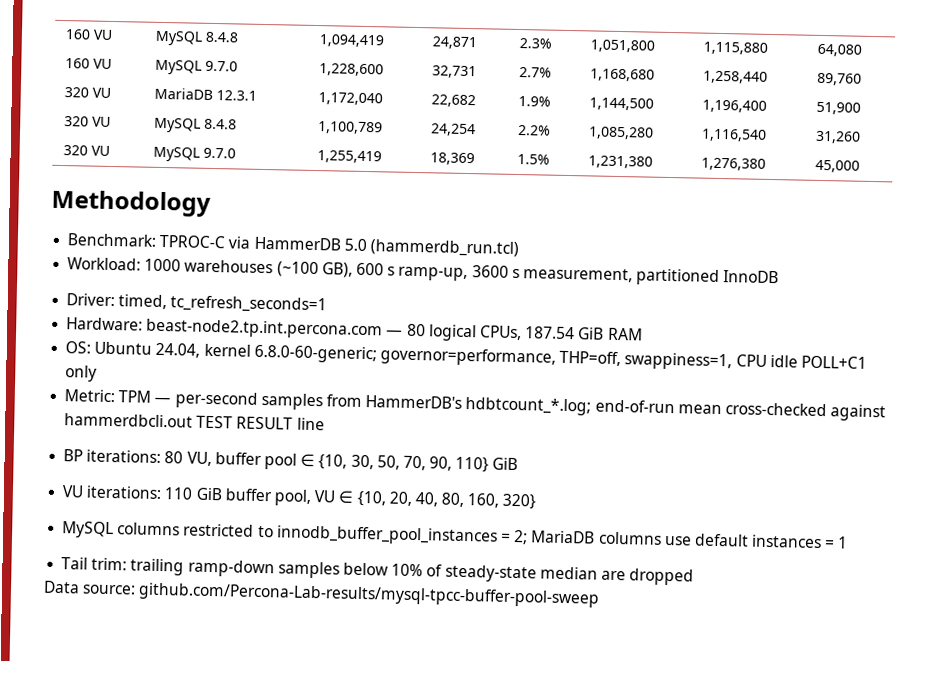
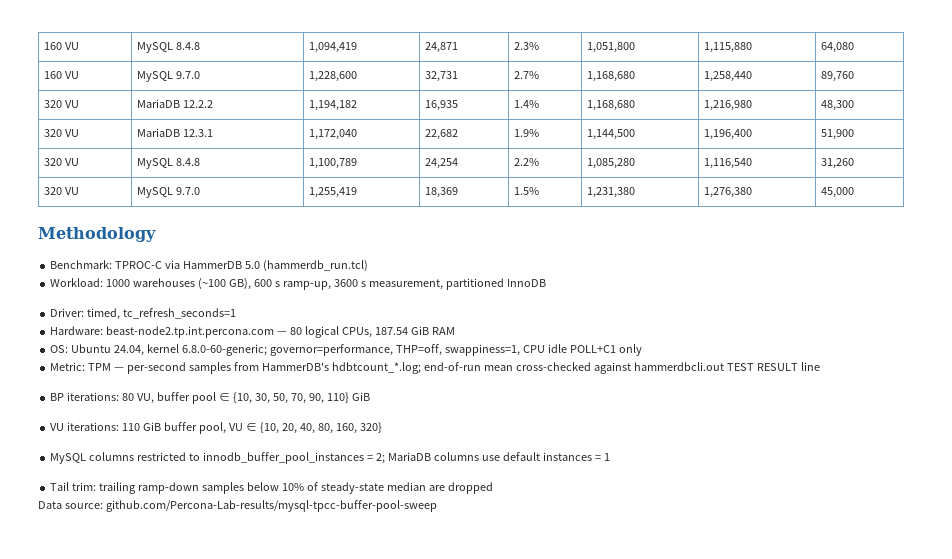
+ 320 VU | MariaDB 12.2.2 | 1,194,182 | 16,935 | 1.4% | 1,168,680 | 1,216,980 | 48,300

